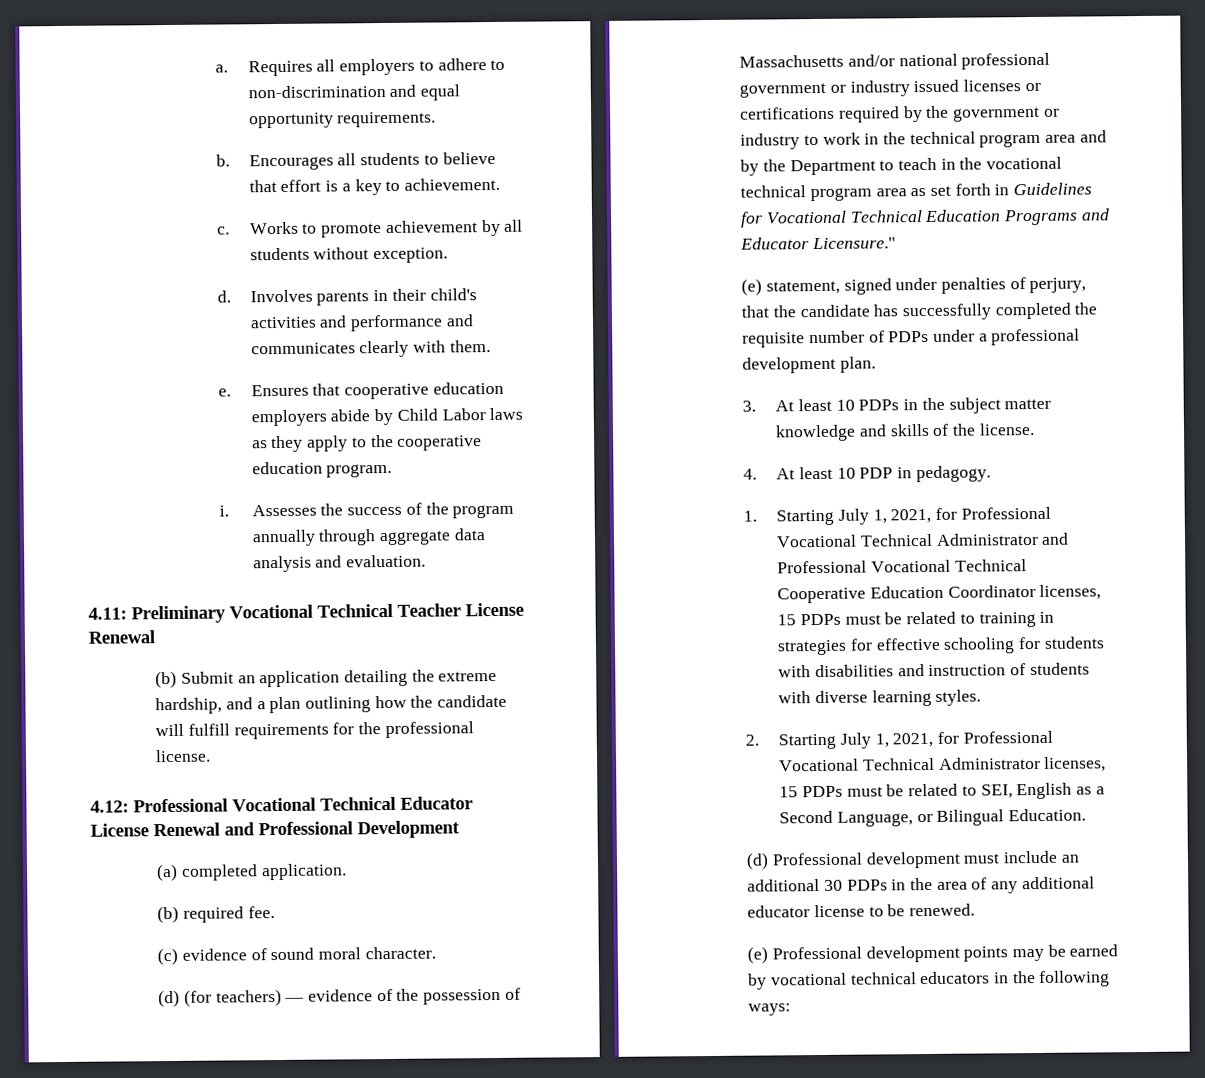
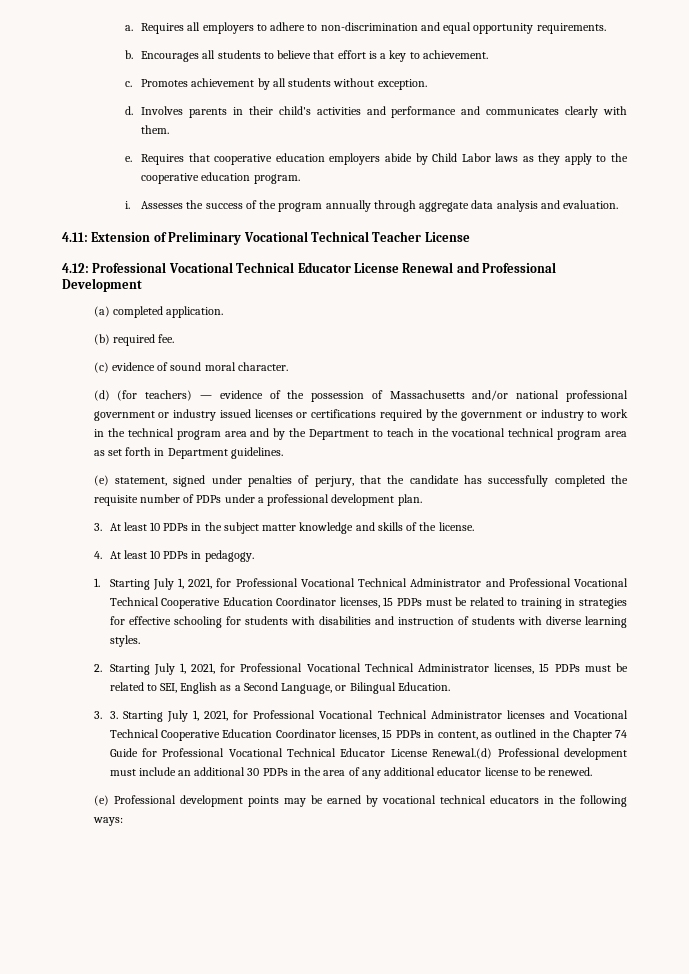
- Works to promote achievement by all students without exception.
+ Promotes achievement by all students without exception.
- Ensures that cooperative education employers abide by Child Labor laws as they apply to the cooperative education program.
+ Requires that cooperative education employers abide by Child Labor laws as they apply to the cooperative education program.
- 4.11: Preliminary Vocational Technical Teacher License Renewal
- (b) Submit an application detailing the extreme hardship, and a plan outlining how the candidate will fulfill requirements for the professional license.
+ 4.11: Extension of Preliminary Vocational Technical Teacher License
- (d) (for teachers) — evidence of the possession of Massachusetts and/or national professional government or industry issued licenses or certifications required by the government or industry to work in the technical program area and by the Department to teach in the vocational technical program area as set forth in Guidelines for Vocational Technical Education Programs and Educator Licensure."
+ (d) (for teachers) — evidence of the possession of Massachusetts and/or national professional government or industry issued licenses or certifications required by the government or industry to work in the technical program area and by the Department to teach in the vocational technical program area as set forth in Department guidelines.
- 4. At least 10 PDP in pedagogy.
+ 4. At least 10 PDPs in pedagogy.
- (d) Professional development must include an additional 30 PDPs in the area of any additional educator license to be renewed.
+ 3. 3. Starting July 1, 2021, for Professional Vocational Technical Administrator licenses and Vocational Technical Cooperative Education Coordinator licenses, 15 PDPs in content, as outlined in the Chapter 74 Guide for Professional Vocational Technical Educator License Renewal.(d) Professional development must include an additional 30 PDPs in the area of any additional educator license to be renewed.

